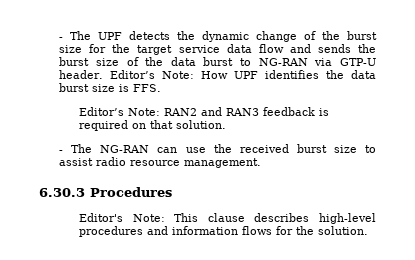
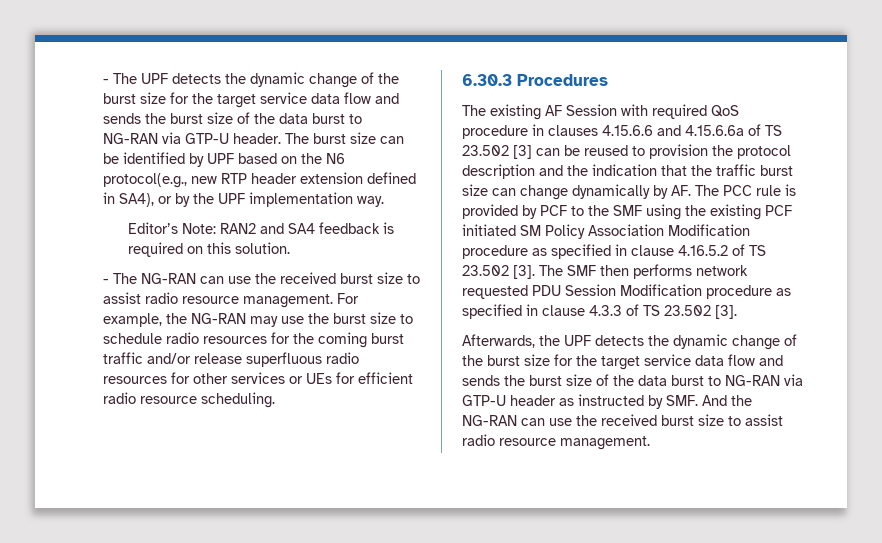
- Editor’s Note: How UPF identifies the data burst size is FFS.
+ The burst size can be identified by UPF based on the N6 protocol(e.g., new RTP header extension defined in SA4), or by the UPF implementation way.
- Editor’s Note: RAN2 and RAN3 feedback is required on that solution.
+ Editor’s Note: RAN2 and SA4 feedback is required on this solution.
- - The NG-RAN can use the received burst size to assist radio resource management.
+ - The NG-RAN can use the received burst size to assist radio resource management. For example, the NG-RAN may use the burst size to schedule radio resources for the coming burst traffic and/or release superfluous radio resources for other services or UEs for efficient radio resource scheduling.
  6.30.3 Procedures
- Editor's Note: This clause describes high-level procedures and information flows for the solution.
+ The existing AF Session with required QoS procedure in clauses 4.15.6.6 and 4.15.6.6a of TS 23.502 [3] can be reused to provision the protocol description and the indication that the traffic burst size can change dynamically by AF. The PCC rule is provided by PCF to the SMF using the existing PCF initiated SM Policy Association Modification procedure as specified in clause 4.16.5.2 of TS 23.502 [3]. The SMF then performs network requested PDU Session Modification procedure as specified in clause 4.3.3 of TS 23.502 [3].
+ Afterwards, the UPF detects the dynamic change of the burst size for the target service data flow and sends the burst size of the data burst to NG-RAN via GTP-U header as instructed by SMF. And the NG-RAN can use the received burst size to assist radio resource management.

